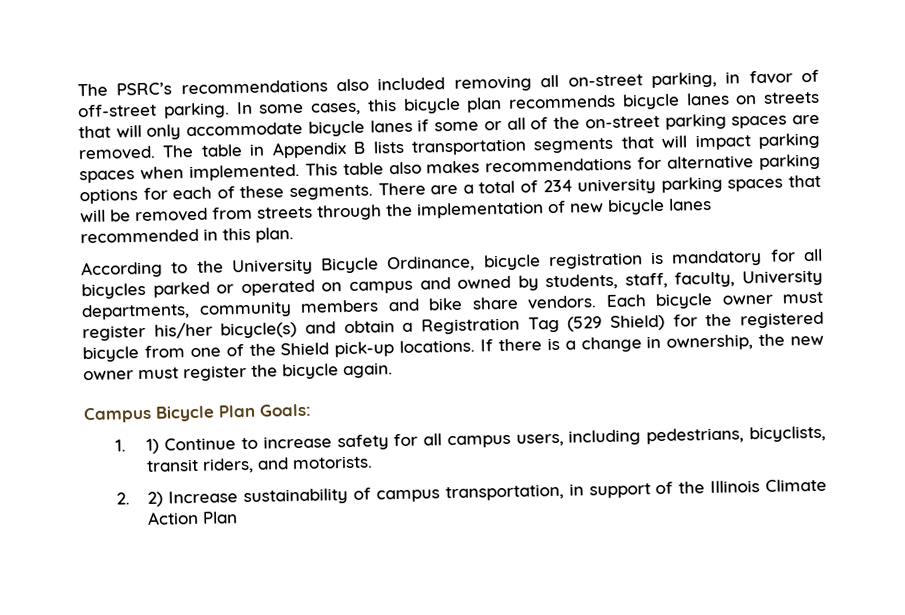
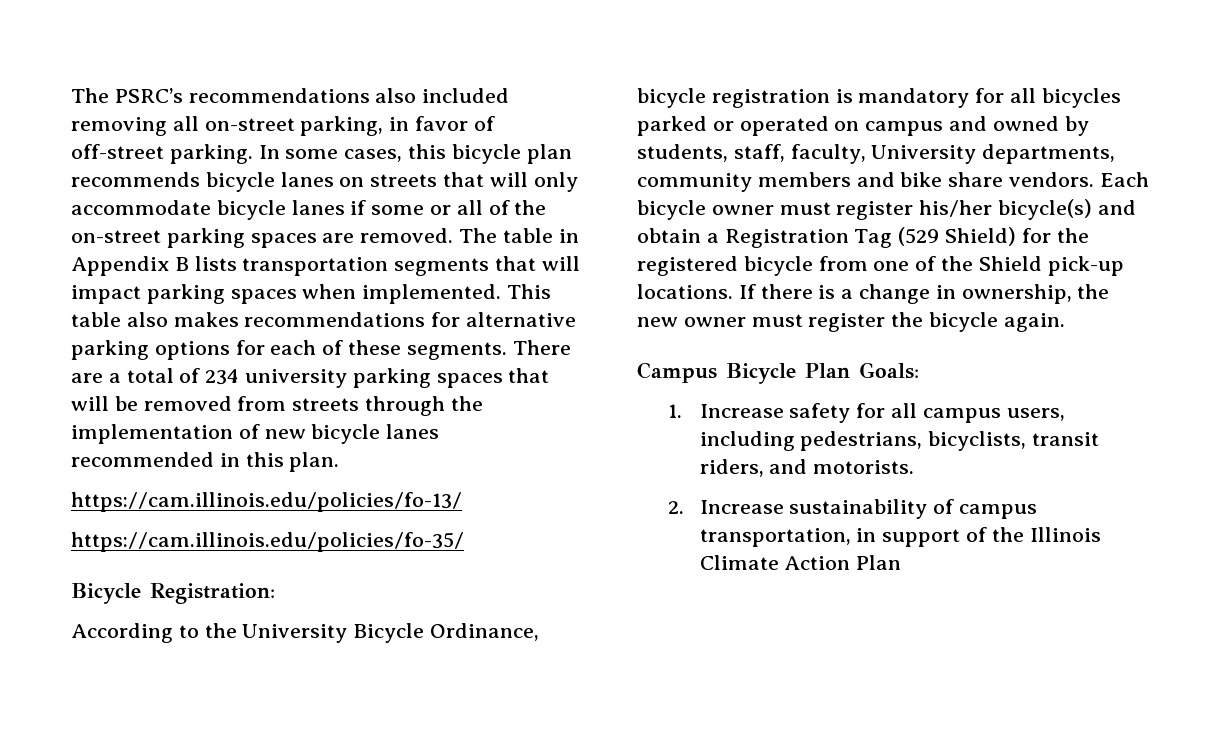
+ https://cam.illinois.edu/policies/fo-13/
+ https://cam.illinois.edu/policies/fo-35/
+ Bicycle Registration:
- 1. 1) Continue to increase safety for all campus users, including pedestrians, bicyclists, transit riders, and motorists.
+ 1. Increase safety for all campus users, including pedestrians, bicyclists, transit riders, and motorists.
- 2. 2) Increase sustainability of campus transportation, in support of the Illinois Climate Action Plan
+ 2. Increase sustainability of campus transportation, in support of the Illinois Climate Action Plan

